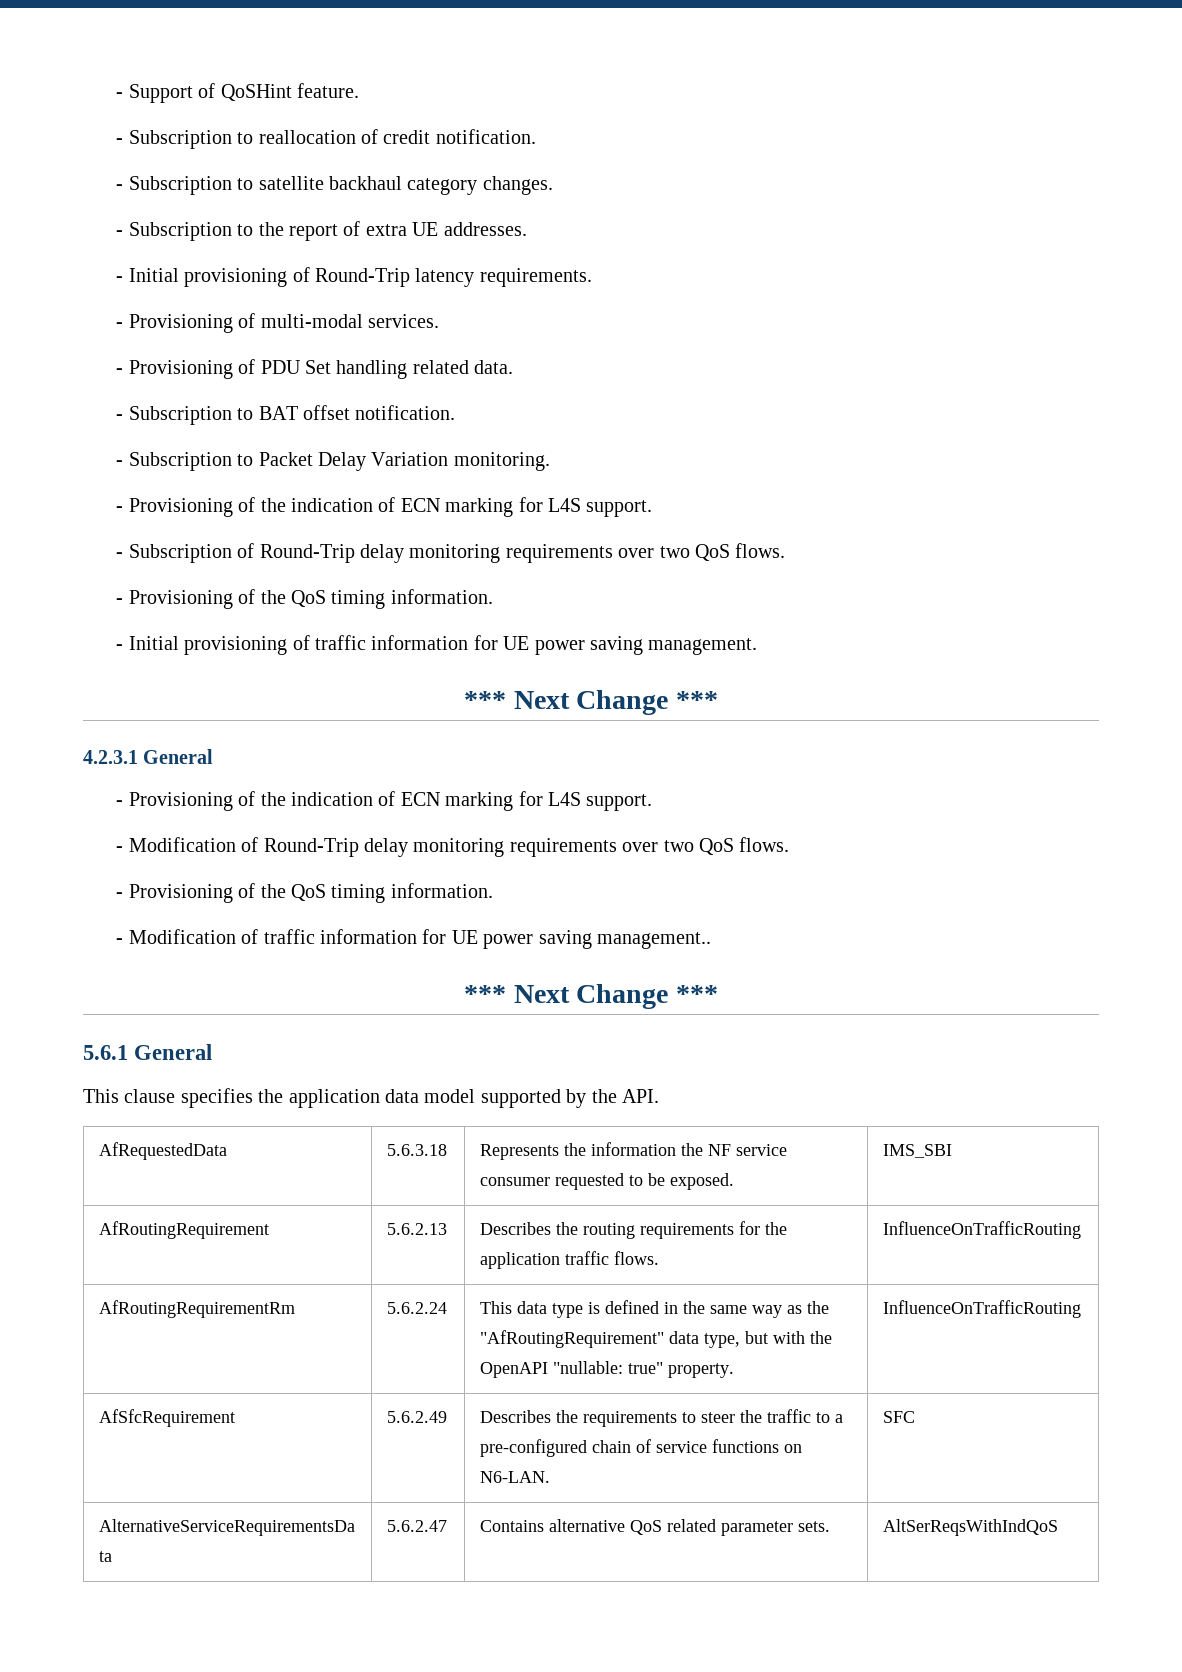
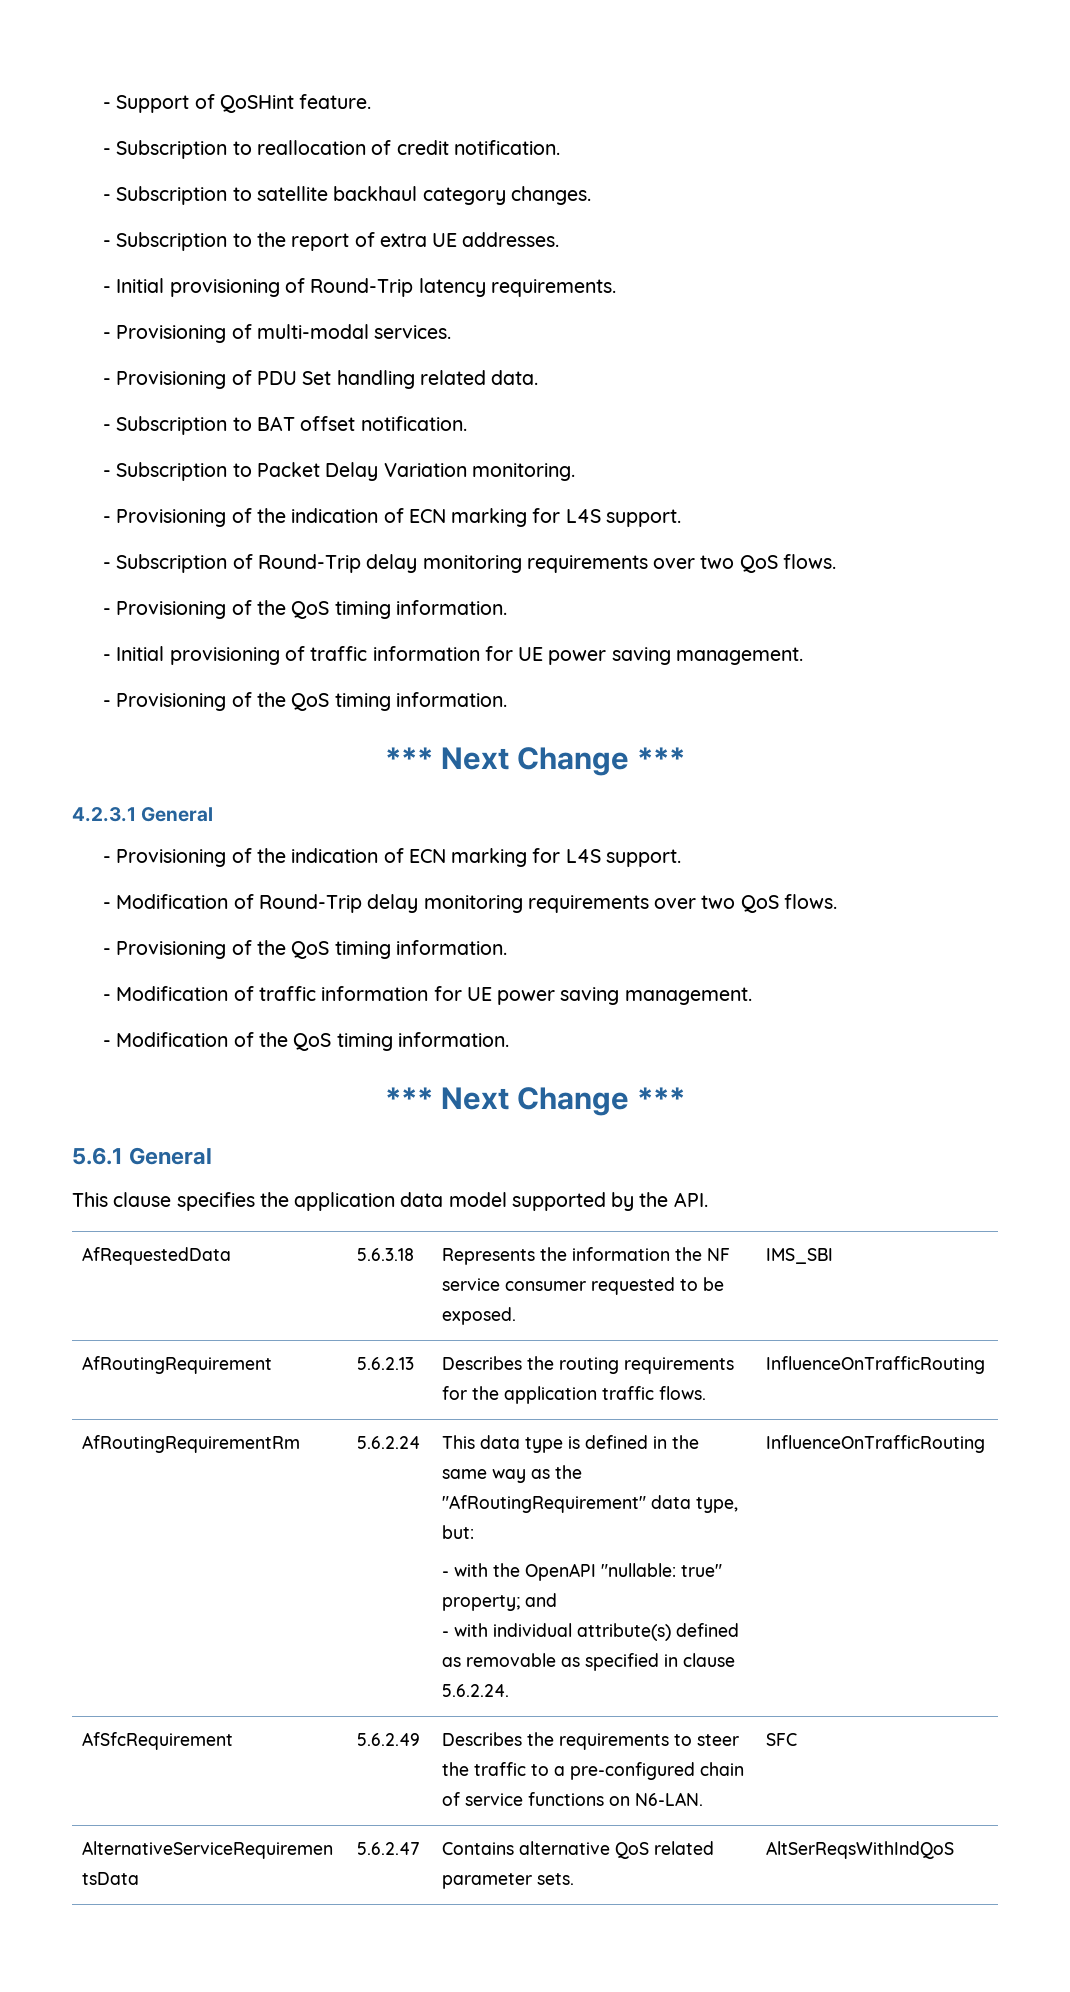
  - Initial provisioning of traffic information for UE power saving management.
+ - Provisioning of the QoS timing information.
- - Modification of traffic information for UE power saving management..
+ - Modification of traffic information for UE power saving management.
+ - Modification of the QoS timing information.
- AfRoutingRequirementRm | 5.6.2.24 | This data type is defined in the same way as the "AfRoutingRequirement" data type, but with the OpenAPI "nullable: true" property. | InfluenceOnTrafficRouting
+ AfRoutingRequirementRm | 5.6.2.24 | This data type is defined in the same way as the "AfRoutingRequirement" data type, but:
+ - with the OpenAPI "nullable: true" property; and
+ - with individual attribute(s) defined as removable as specified in clause 5.6.2.24. | InfluenceOnTrafficRouting

